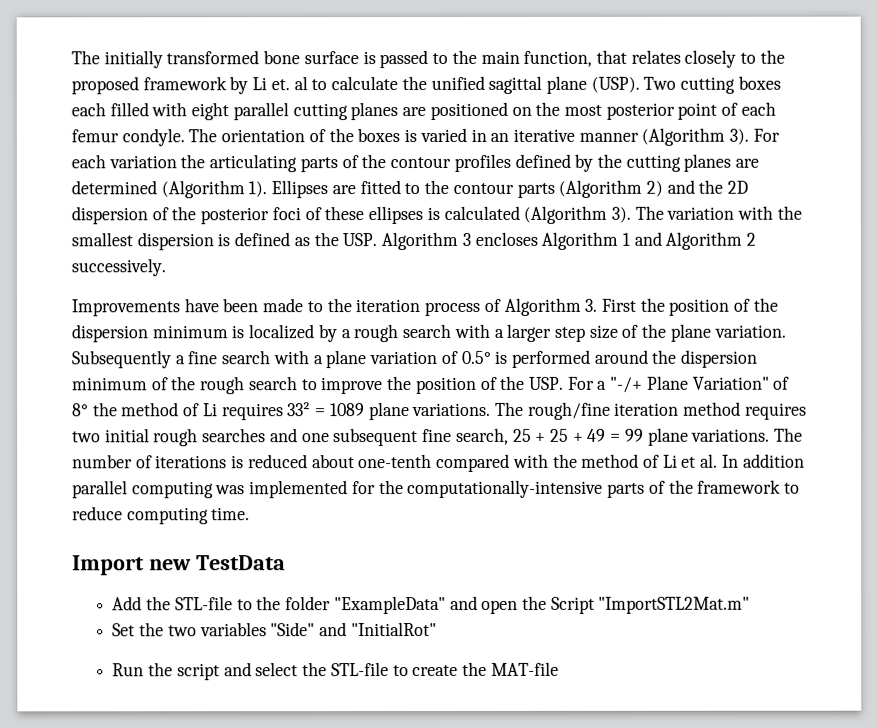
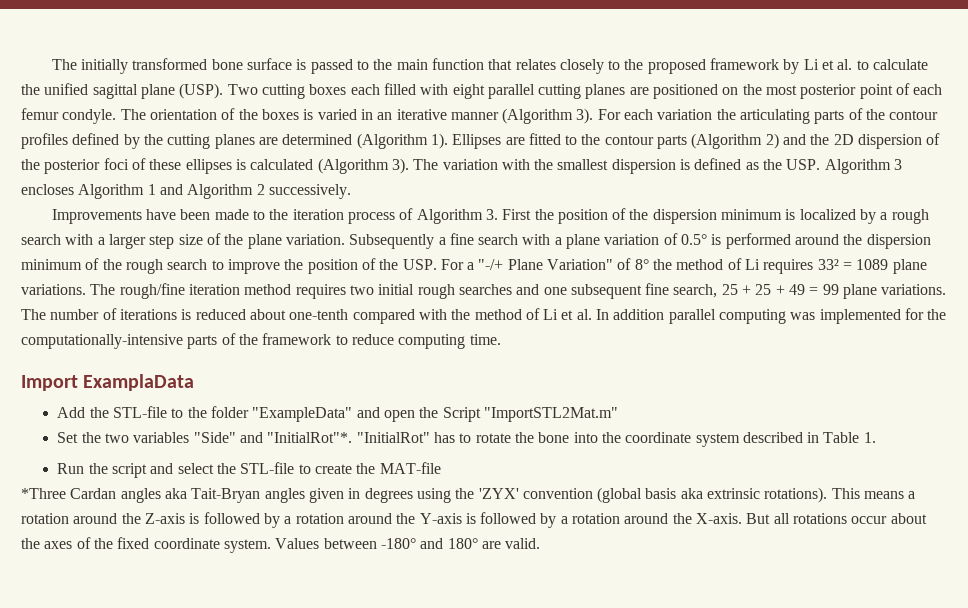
- The initially transformed bone surface is passed to the main function, that relates closely to the proposed framework by Li et. al to calculate the unified sagittal plane (USP).
+ The initially transformed bone surface is passed to the main function that relates closely to the proposed framework by Li et al. to calculate the unified sagittal plane (USP).
- Import new TestData
+ Import ExamplaData
- Set the two variables "Side" and "InitialRot"
+ Set the two variables "Side" and "InitialRot"*. "InitialRot" has to rotate the bone into the coordinate system described in Table 1.
+ *Three Cardan angles aka Tait-Bryan angles given in degrees using the 'ZYX' convention (global basis aka extrinsic rotations). This means a rotation around the Z-axis is followed by a rotation around the Y-axis is followed by a rotation around the X-axis. But all rotations occur about the axes of the fixed coordinate system. Values between -180° and 180° are valid.

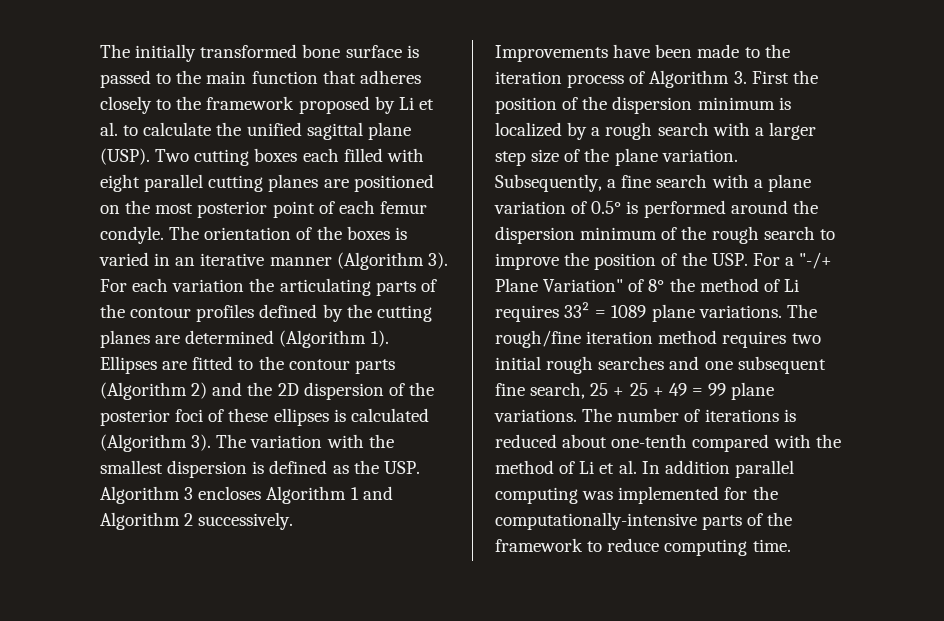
- The initially transformed bone surface is passed to the main function that relates closely to the proposed framework by Li et al. to calculate the unified sagittal plane (USP).
+ The initially transformed bone surface is passed to the main function that adheres closely to the framework proposed by Li et al. to calculate the unified sagittal plane (USP).
- Subsequently a fine search with a plane variation of 0.5° is performed around the dispersion minimum of the rough search to improve the position of the USP. For a "-/+ Plane Variation" of 8° the method of Li requires 33² = 1089 plane variations.
+ Subsequently, a fine search with a plane variation of 0.5° is performed around the dispersion minimum of the rough search to improve the position of the USP. For a "-/+ Plane Variation" of 8° the method of Li requires 33² = 1089 plane variations.
- Import ExamplaData
- Add the STL-file to the folder "ExampleData" and open the Script "ImportSTL2Mat.m"
- Set the two variables "Side" and "InitialRot"*. "InitialRot" has to rotate the bone into the coordinate system described in Table 1.
- Run the script and select the STL-file to create the MAT-file
- *Three Cardan angles aka Tait-Bryan angles given in degrees using the 'ZYX' convention (global basis aka extrinsic rotations). This means a rotation around the Z-axis is followed by a rotation around the Y-axis is followed by a rotation around the X-axis. But all rotations occur about the axes of the fixed coordinate system. Values between -180° and 180° are valid.

